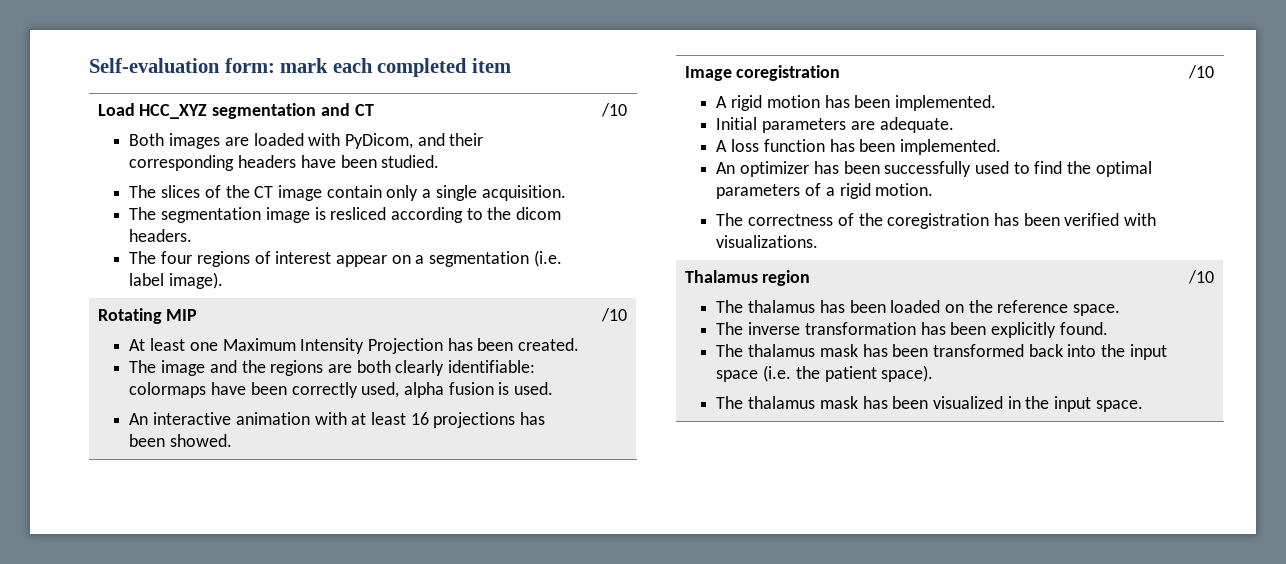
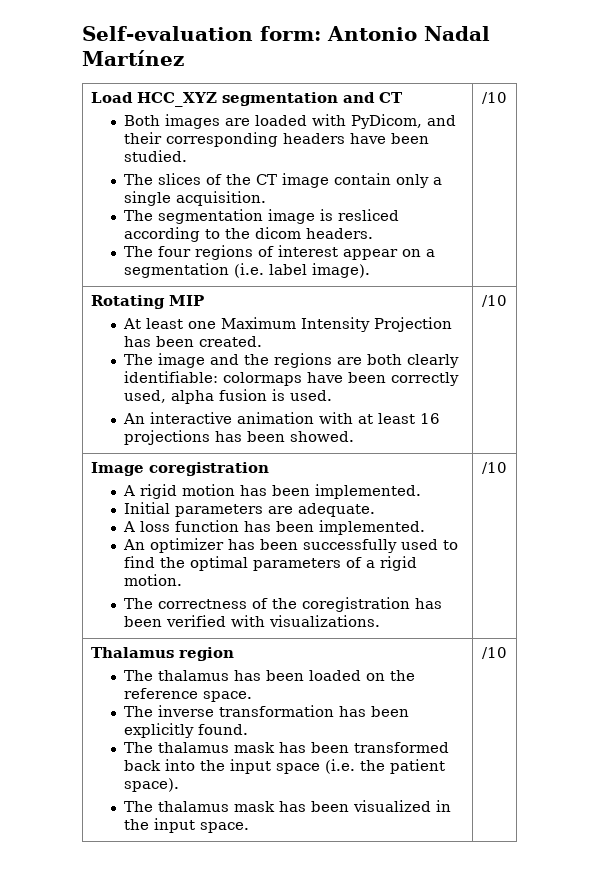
- Self-evaluation form: mark each completed item
+ Self-evaluation form: Antonio Nadal Martínez

